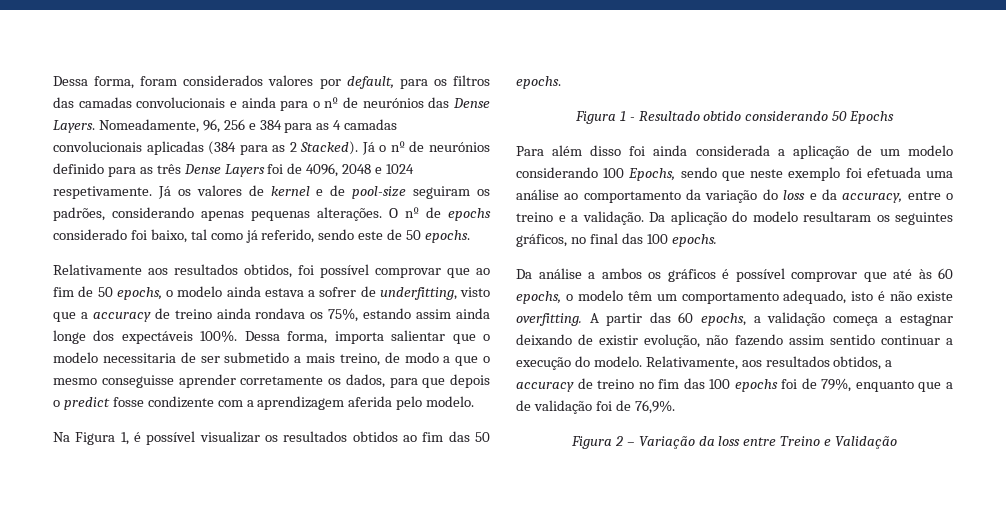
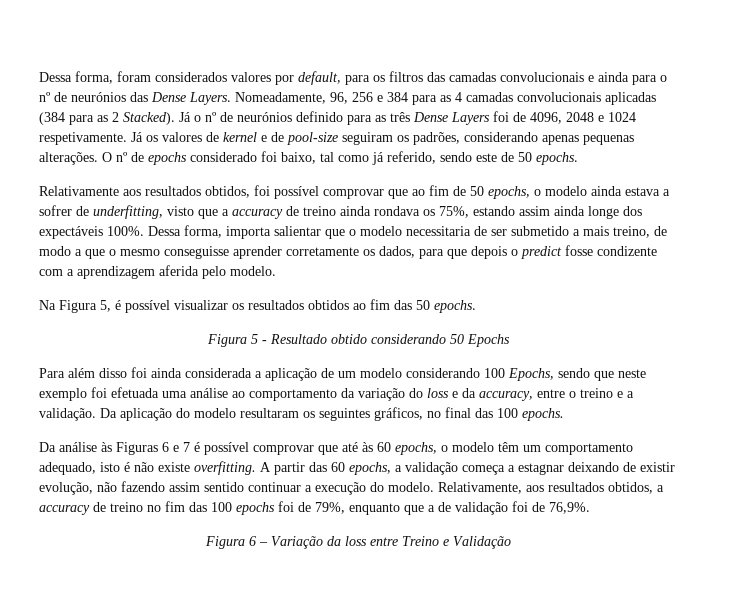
- Na Figura 1, é possível visualizar os resultados obtidos ao fim das 50 epochs.
+ Na Figura 5, é possível visualizar os resultados obtidos ao fim das 50 epochs.
- Figura 1 - Resultado obtido considerando 50 Epochs
+ Figura 5 - Resultado obtido considerando 50 Epochs
- Da análise a ambos os gráficos é possível comprovar que até às 60 epochs, o modelo têm um comportamento adequado, isto é não existe overfitting.
+ Da análise às Figuras 6 e 7 é possível comprovar que até às 60 epochs, o modelo têm um comportamento adequado, isto é não existe overfitting.
- Figura 2 – Variação da loss entre Treino e Validação
+ Figura 6 – Variação da loss entre Treino e Validação

